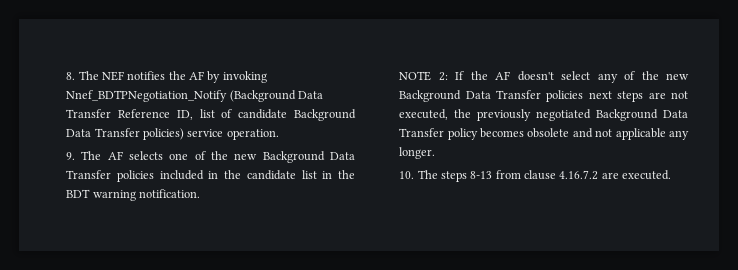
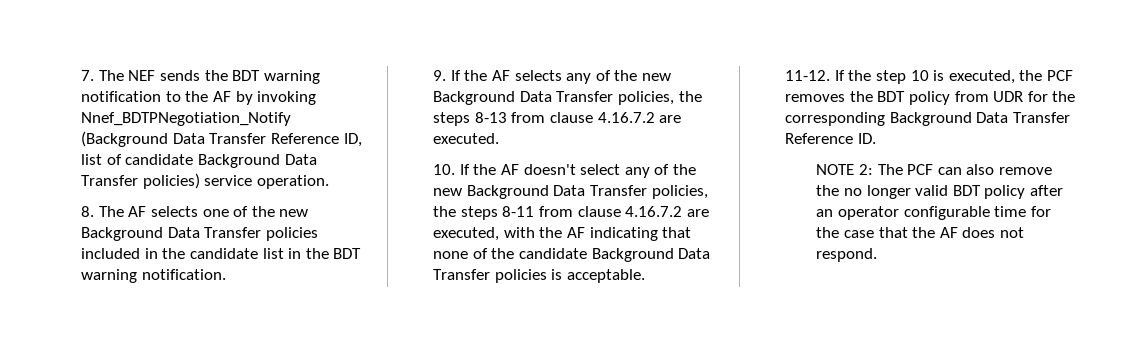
- 8. The NEF notifies the AF by invoking Nnef_BDTPNegotiation_Notify (Background Data Transfer Reference ID, list of candidate Background Data Transfer policies) service operation.
+ 7. The NEF sends the BDT warning notification to the AF by invoking Nnef_BDTPNegotiation_Notify (Background Data Transfer Reference ID, list of candidate Background Data Transfer policies) service operation.
- 9. The AF selects one of the new Background Data Transfer policies included in the candidate list in the BDT warning notification.
+ 8. The AF selects one of the new Background Data Transfer policies included in the candidate list in the BDT warning notification.
- NOTE 2: If the AF doesn't select any of the new Background Data Transfer policies next steps are not executed, the previously negotiated Background Data Transfer policy becomes obsolete and not applicable any longer.
- 10. The steps 8-13 from clause 4.16.7.2 are executed.
+ 9. If the AF selects any of the new Background Data Transfer policies, the steps 8-13 from clause 4.16.7.2 are executed.
+ 10. If the AF doesn't select any of the new Background Data Transfer policies, the steps 8-11 from clause 4.16.7.2 are executed, with the AF indicating that none of the candidate Background Data Transfer policies is acceptable.
+ 11-12. If the step 10 is executed, the PCF removes the BDT policy from UDR for the corresponding Background Data Transfer Reference ID.
+ NOTE 2: The PCF can also remove the no longer valid BDT policy after an operator configurable time for the case that the AF does not respond.

